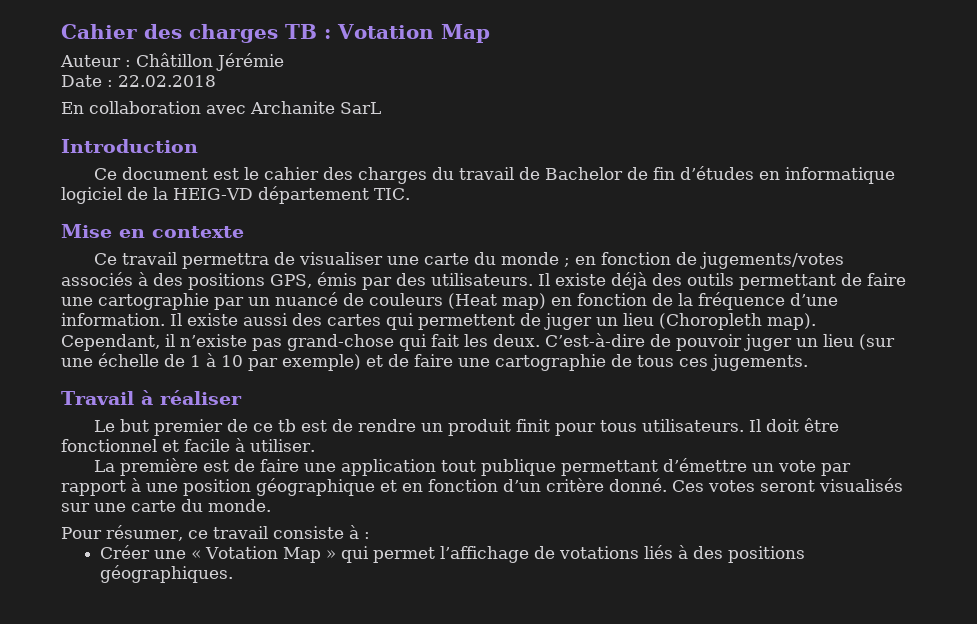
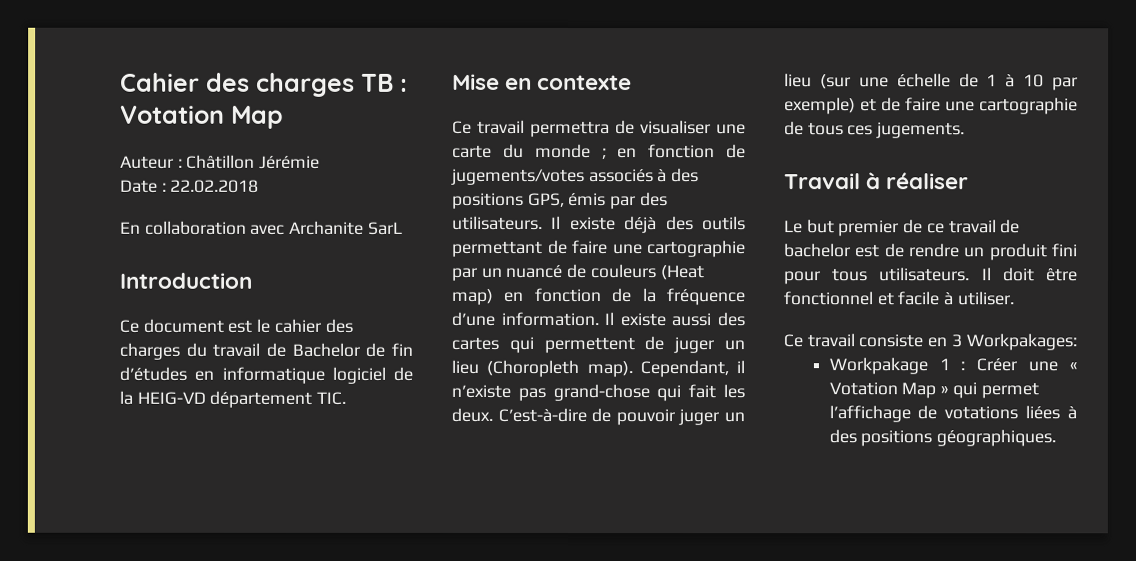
- Le but premier de ce tb est de rendre un produit finit pour tous utilisateurs.
+ Le but premier de ce travail de bachelor est de rendre un produit fini pour tous utilisateurs.
- La première est de faire une application tout publique permettant d’émettre un vote par rapport à une position géographique et en fonction d’un critère donné. Ces votes seront visualisés sur une carte du monde.
- Pour résumer, ce travail consiste à :
- Créer une « Votation Map » qui permet l’affichage de votations liés à des positions géographiques.
+ Ce travail consiste en 3 Workpakages:
+ Workpakage 1 : Créer une « Votation Map » qui permet l’affichage de votations liées à des positions géographiques.

